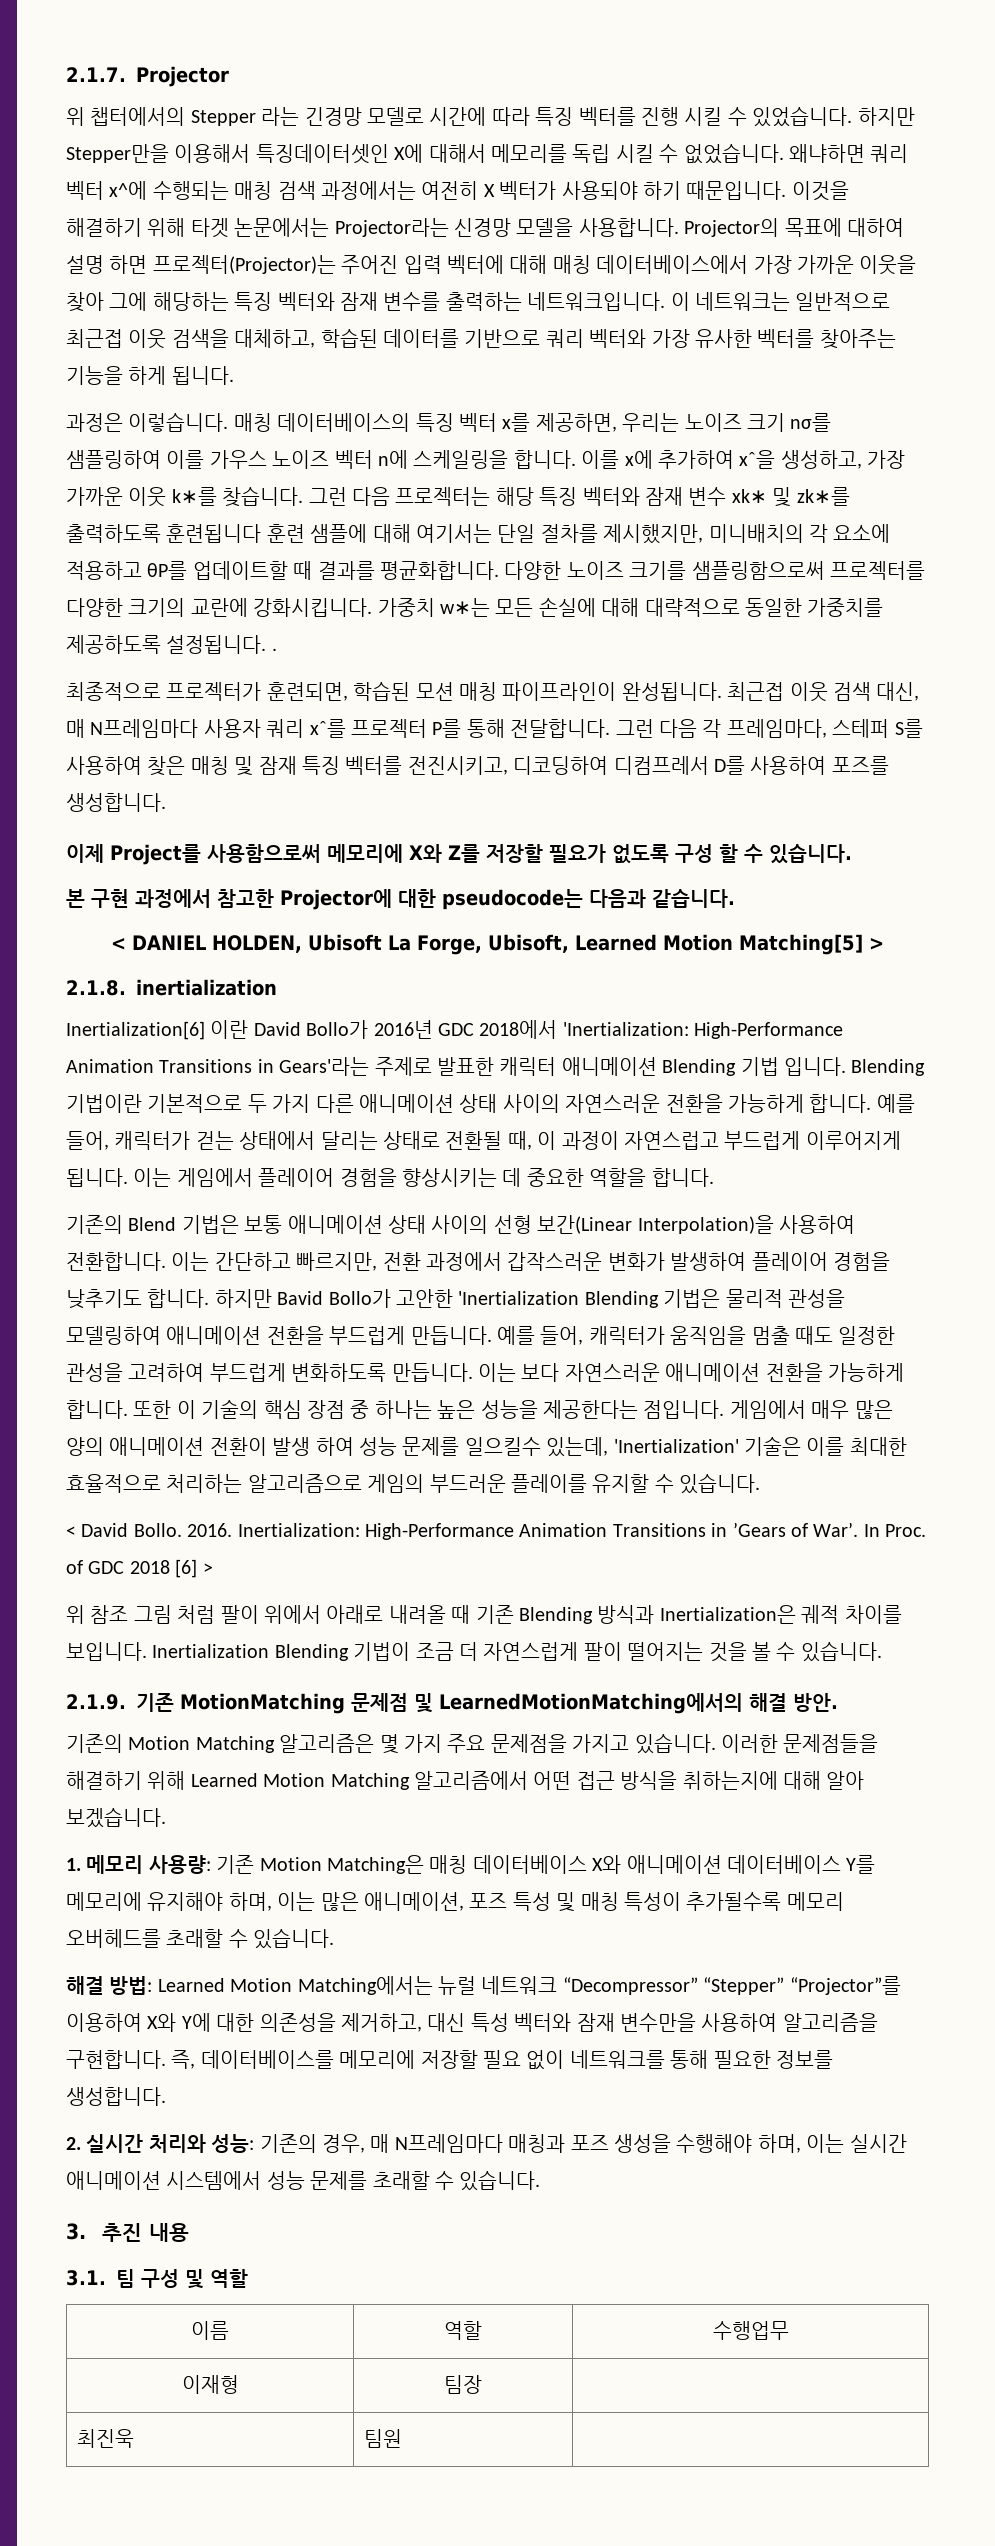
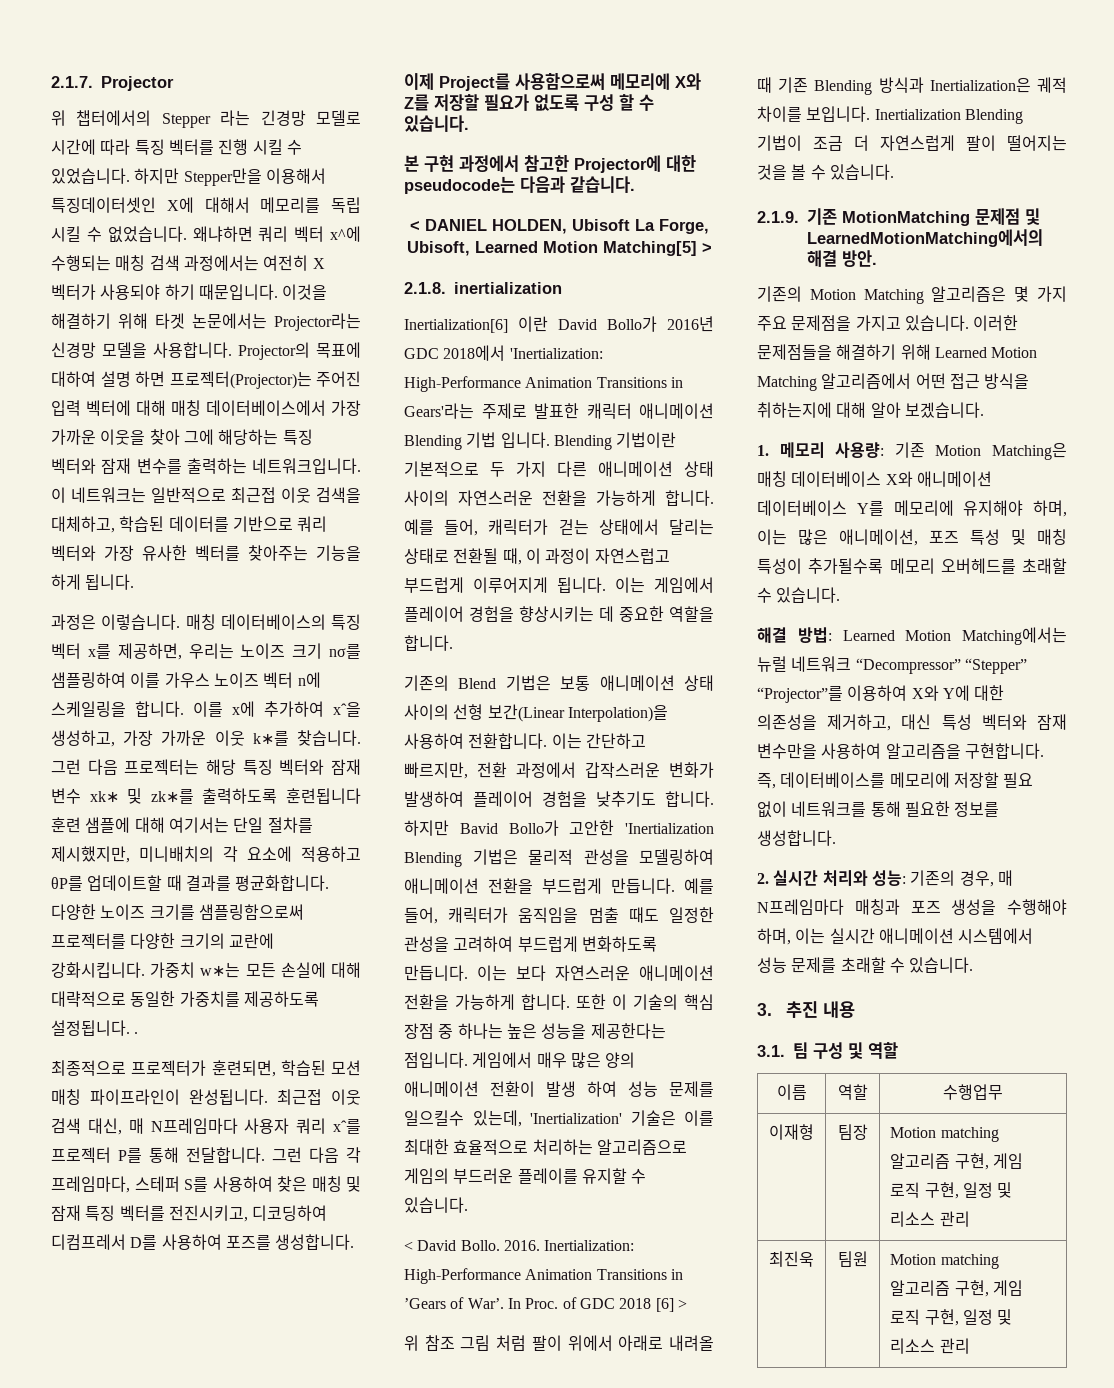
- 이재형 | 팀장 |
- 최진욱 | 팀원 |
+ 이재형 | 팀장 | Motion matching 알고리즘 구현, 게임 로직 구현, 일정 및 리소스 관리
+ 최진욱 | 팀원 | Motion matching 알고리즘 구현, 게임 로직 구현, 일정 및 리소스 관리

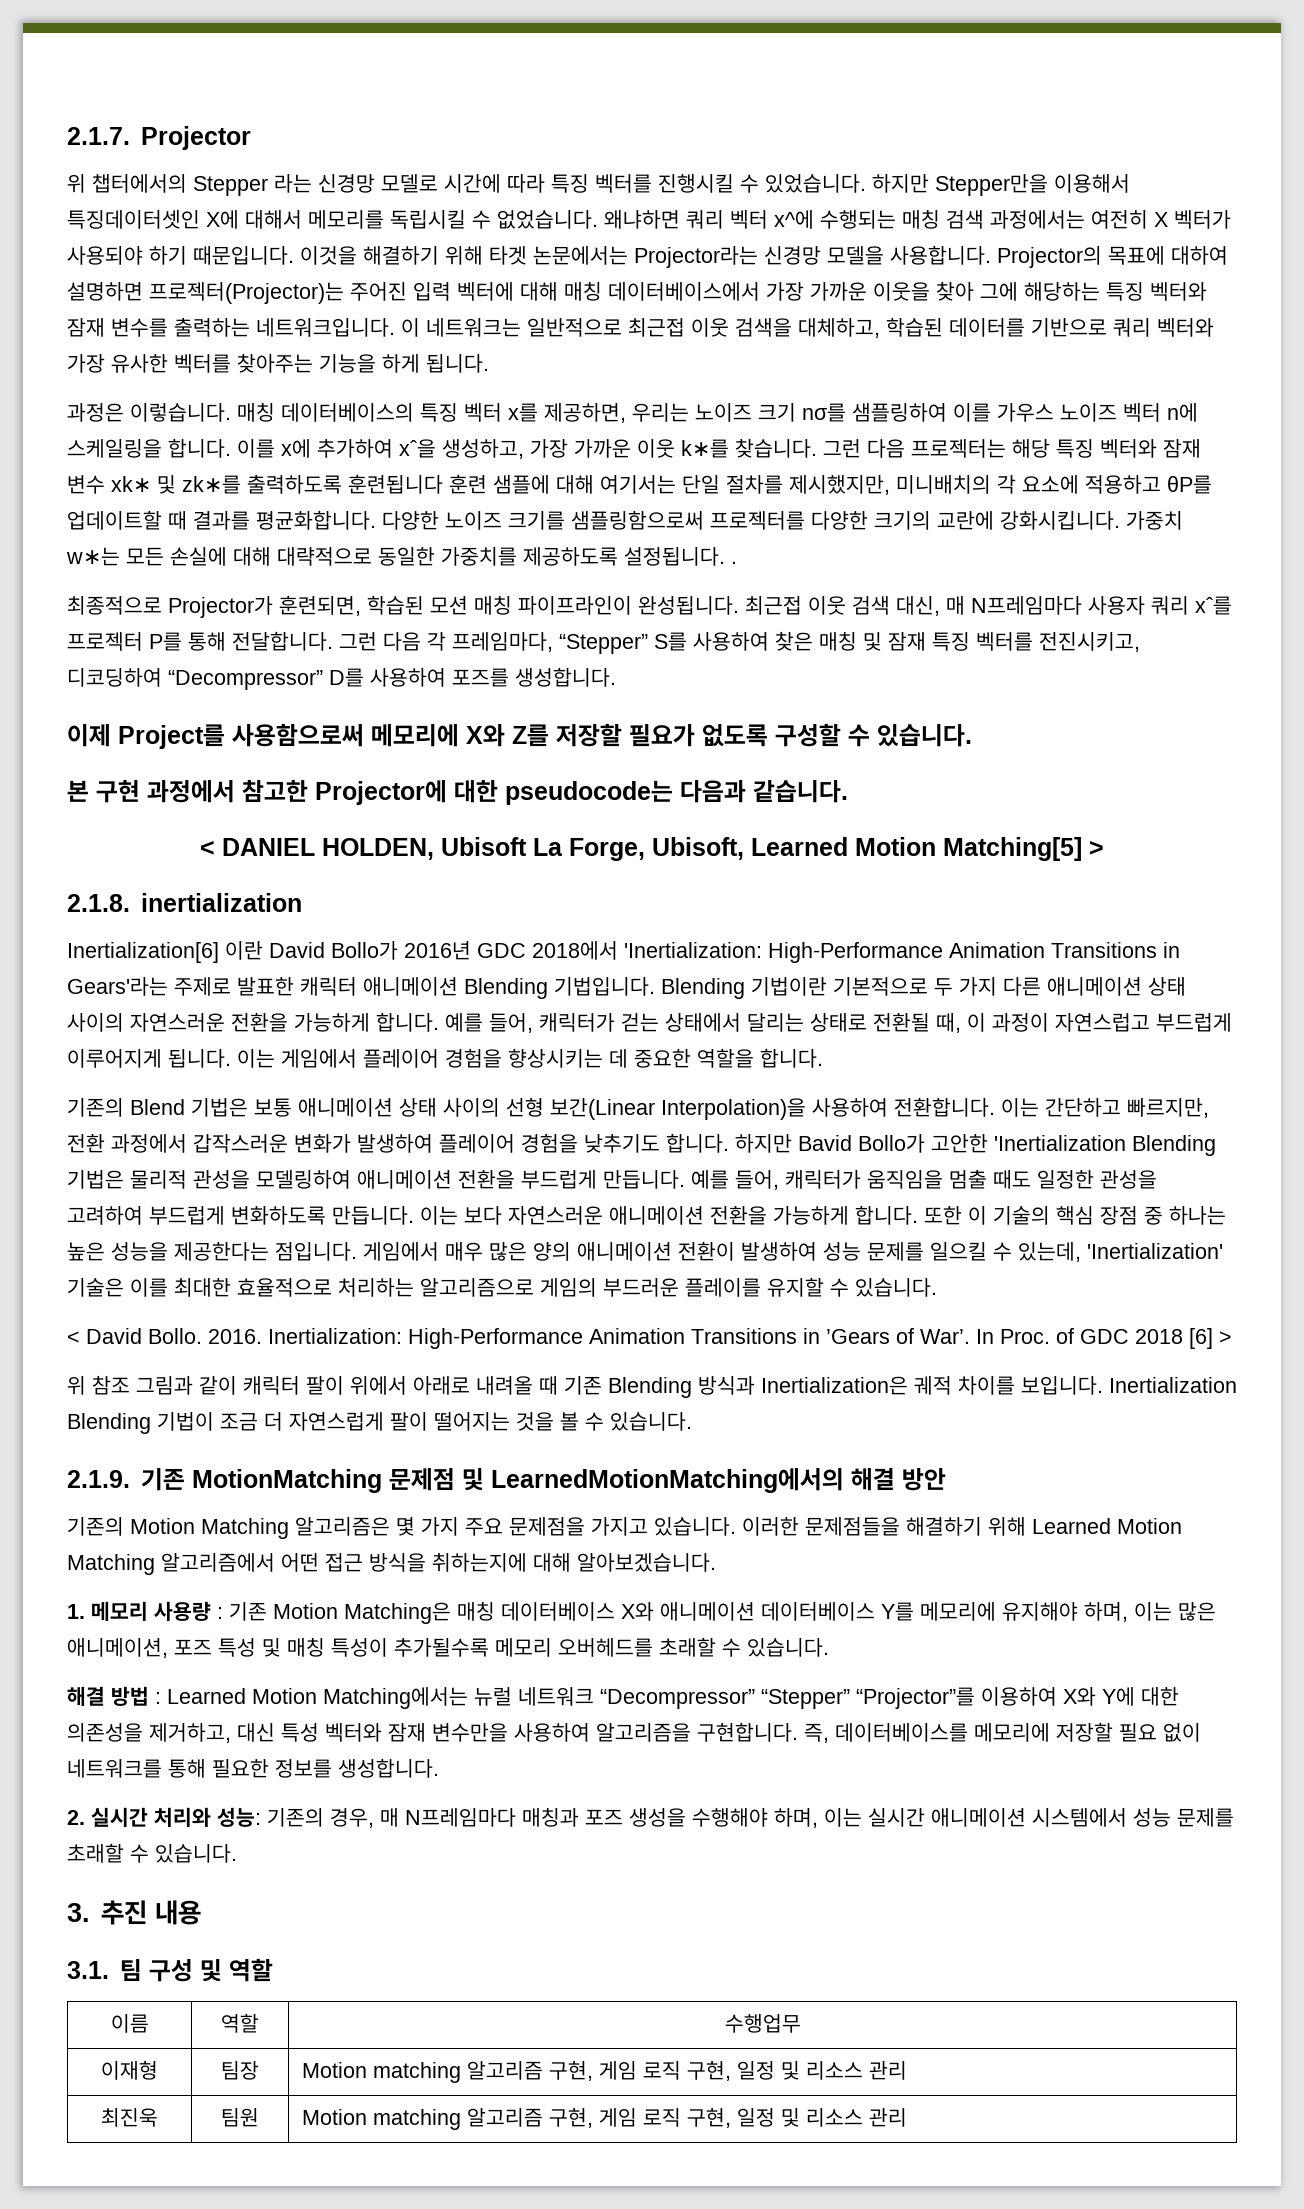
- 위 챕터에서의 Stepper 라는 긴경망 모델로 시간에 따라 특징 벡터를 진행 시킬 수 있었습니다.
+ 위 챕터에서의 Stepper 라는 신경망 모델로 시간에 따라 특징 벡터를 진행시킬 수 있었습니다.
- 하지만 Stepper만을 이용해서 특징데이터셋인 X에 대해서 메모리를 독립 시킬 수 없었습니다.
+ 하지만 Stepper만을 이용해서 특징데이터셋인 X에 대해서 메모리를 독립시킬 수 없었습니다.
- Projector의 목표에 대하여 설명 하면 프로젝터(Projector)는 주어진 입력 벡터에 대해 매칭 데이터베이스에서 가장 가까운 이웃을 찾아 그에 해당하는 특징 벡터와 잠재 변수를 출력하는 네트워크입니다.
+ Projector의 목표에 대하여 설명하면 프로젝터(Projector)는 주어진 입력 벡터에 대해 매칭 데이터베이스에서 가장 가까운 이웃을 찾아 그에 해당하는 특징 벡터와 잠재 변수를 출력하는 네트워크입니다.
- 최종적으로 프로젝터가 훈련되면, 학습된 모션 매칭 파이프라인이 완성됩니다.
+ 최종적으로 Projector가 훈련되면, 학습된 모션 매칭 파이프라인이 완성됩니다.
- 그런 다음 각 프레임마다, 스테퍼 S를 사용하여 찾은 매칭 및 잠재 특징 벡터를 전진시키고, 디코딩하여 디컴프레서 D를 사용하여 포즈를 생성합니다.
+ 그런 다음 각 프레임마다, “Stepper” S를 사용하여 찾은 매칭 및 잠재 특징 벡터를 전진시키고, 디코딩하여 “Decompressor” D를 사용하여 포즈를 생성합니다.
- 이제 Project를 사용함으로써 메모리에 X와 Z를 저장할 필요가 없도록 구성 할 수 있습니다.
+ 이제 Project를 사용함으로써 메모리에 X와 Z를 저장할 필요가 없도록 구성할 수 있습니다.
- Inertialization[6] 이란 David Bollo가 2016년 GDC 2018에서 'Inertialization: High-Performance Animation Transitions in Gears'라는 주제로 발표한 캐릭터 애니메이션 Blending 기법 입니다.
+ Inertialization[6] 이란 David Bollo가 2016년 GDC 2018에서 'Inertialization: High-Performance Animation Transitions in Gears'라는 주제로 발표한 캐릭터 애니메이션 Blending 기법입니다.
- 게임에서 매우 많은 양의 애니메이션 전환이 발생 하여 성능 문제를 일으킬수 있는데, 'Inertialization' 기술은 이를 최대한 효율적으로 처리하는 알고리즘으로 게임의 부드러운 플레이를 유지할 수 있습니다.
+ 게임에서 매우 많은 양의 애니메이션 전환이 발생하여 성능 문제를 일으킬 수 있는데, 'Inertialization' 기술은 이를 최대한 효율적으로 처리하는 알고리즘으로 게임의 부드러운 플레이를 유지할 수 있습니다.
- 위 참조 그림 처럼 팔이 위에서 아래로 내려올 때 기존 Blending 방식과 Inertialization은 궤적 차이를 보입니다.
+ 위 참조 그림과 같이 캐릭터 팔이 위에서 아래로 내려올 때 기존 Blending 방식과 Inertialization은 궤적 차이를 보입니다.
- 2.1.9. 기존 MotionMatching 문제점 및 LearnedMotionMatching에서의 해결 방안.
+ 2.1.9. 기존 MotionMatching 문제점 및 LearnedMotionMatching에서의 해결 방안
- 이러한 문제점들을 해결하기 위해 Learned Motion Matching 알고리즘에서 어떤 접근 방식을 취하는지에 대해 알아 보겠습니다.
+ 이러한 문제점들을 해결하기 위해 Learned Motion Matching 알고리즘에서 어떤 접근 방식을 취하는지에 대해 알아보겠습니다.
- 1. 메모리 사용량: 기존 Motion Matching은 매칭 데이터베이스 X와 애니메이션 데이터베이스 Y를 메모리에 유지해야 하며, 이는 많은 애니메이션, 포즈 특성 및 매칭 특성이 추가될수록 메모리 오버헤드를 초래할 수 있습니다.
+ 1. 메모리 사용량 : 기존 Motion Matching은 매칭 데이터베이스 X와 애니메이션 데이터베이스 Y를 메모리에 유지해야 하며, 이는 많은 애니메이션, 포즈 특성 및 매칭 특성이 추가될수록 메모리 오버헤드를 초래할 수 있습니다.
- 해결 방법: Learned Motion Matching에서는 뉴럴 네트워크 “Decompressor” “Stepper” “Projector”를 이용하여 X와 Y에 대한 의존성을 제거하고, 대신 특성 벡터와 잠재 변수만을 사용하여 알고리즘을 구현합니다.
+ 해결 방법 : Learned Motion Matching에서는 뉴럴 네트워크 “Decompressor” “Stepper” “Projector”를 이용하여 X와 Y에 대한 의존성을 제거하고, 대신 특성 벡터와 잠재 변수만을 사용하여 알고리즘을 구현합니다.

